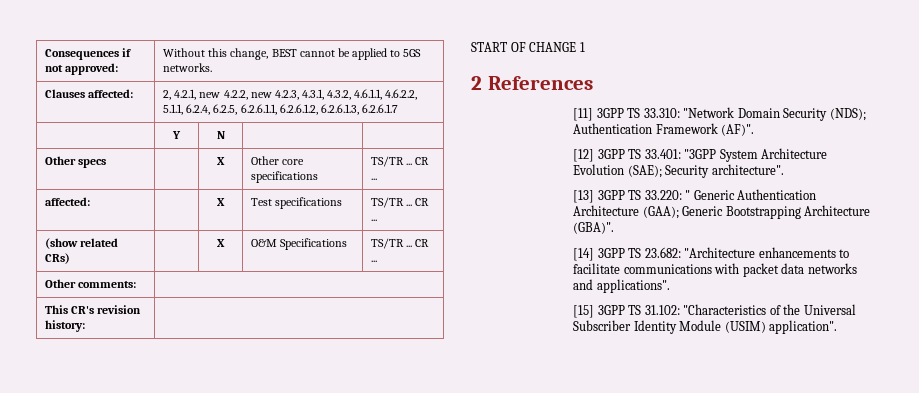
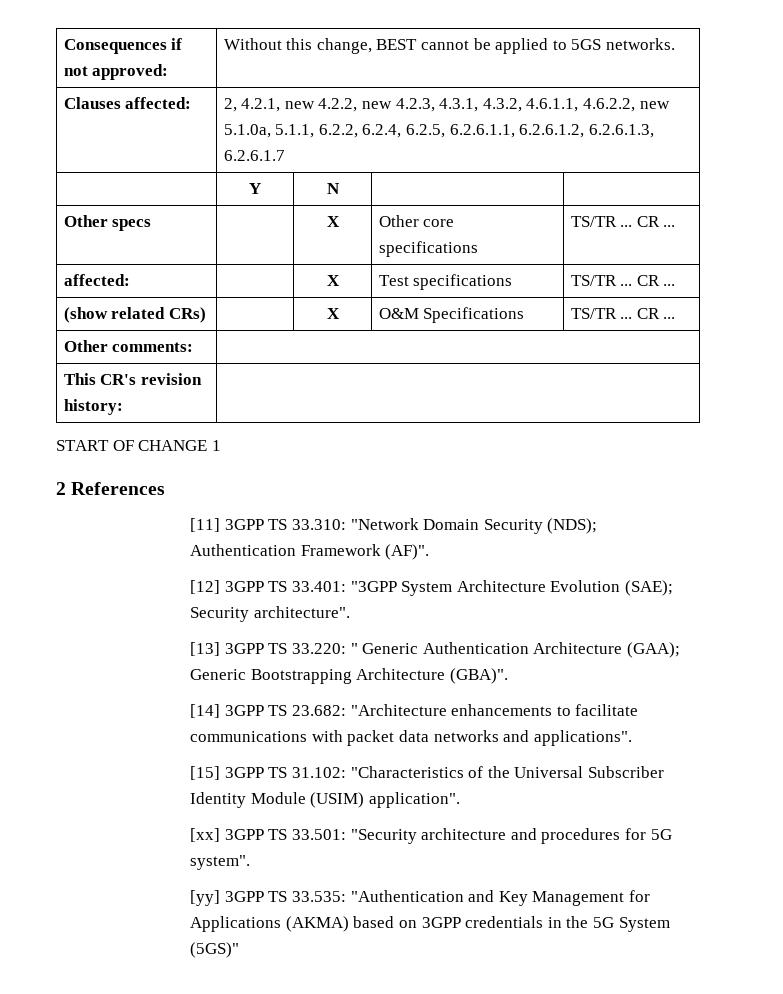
- Clauses affected: | 2, 4.2.1, new 4.2.2, new 4.2.3, 4.3.1, 4.3.2, 4.6.1.1, 4.6.2.2, 5.1.1, 6.2.4, 6.2.5, 6.2.6.1.1, 6.2.6.1.2, 6.2.6.1.3, 6.2.6.1.7
+ Clauses affected: | 2, 4.2.1, new 4.2.2, new 4.2.3, 4.3.1, 4.3.2, 4.6.1.1, 4.6.2.2, new 5.1.0a, 5.1.1, 6.2.2, 6.2.4, 6.2.5, 6.2.6.1.1, 6.2.6.1.2, 6.2.6.1.3, 6.2.6.1.7
+ [xx] 3GPP TS 33.501: "Security architecture and procedures for 5G system".
+ [yy] 3GPP TS 33.535: "Authentication and Key Management for Applications (AKMA) based on 3GPP credentials in the 5G System (5GS)"

